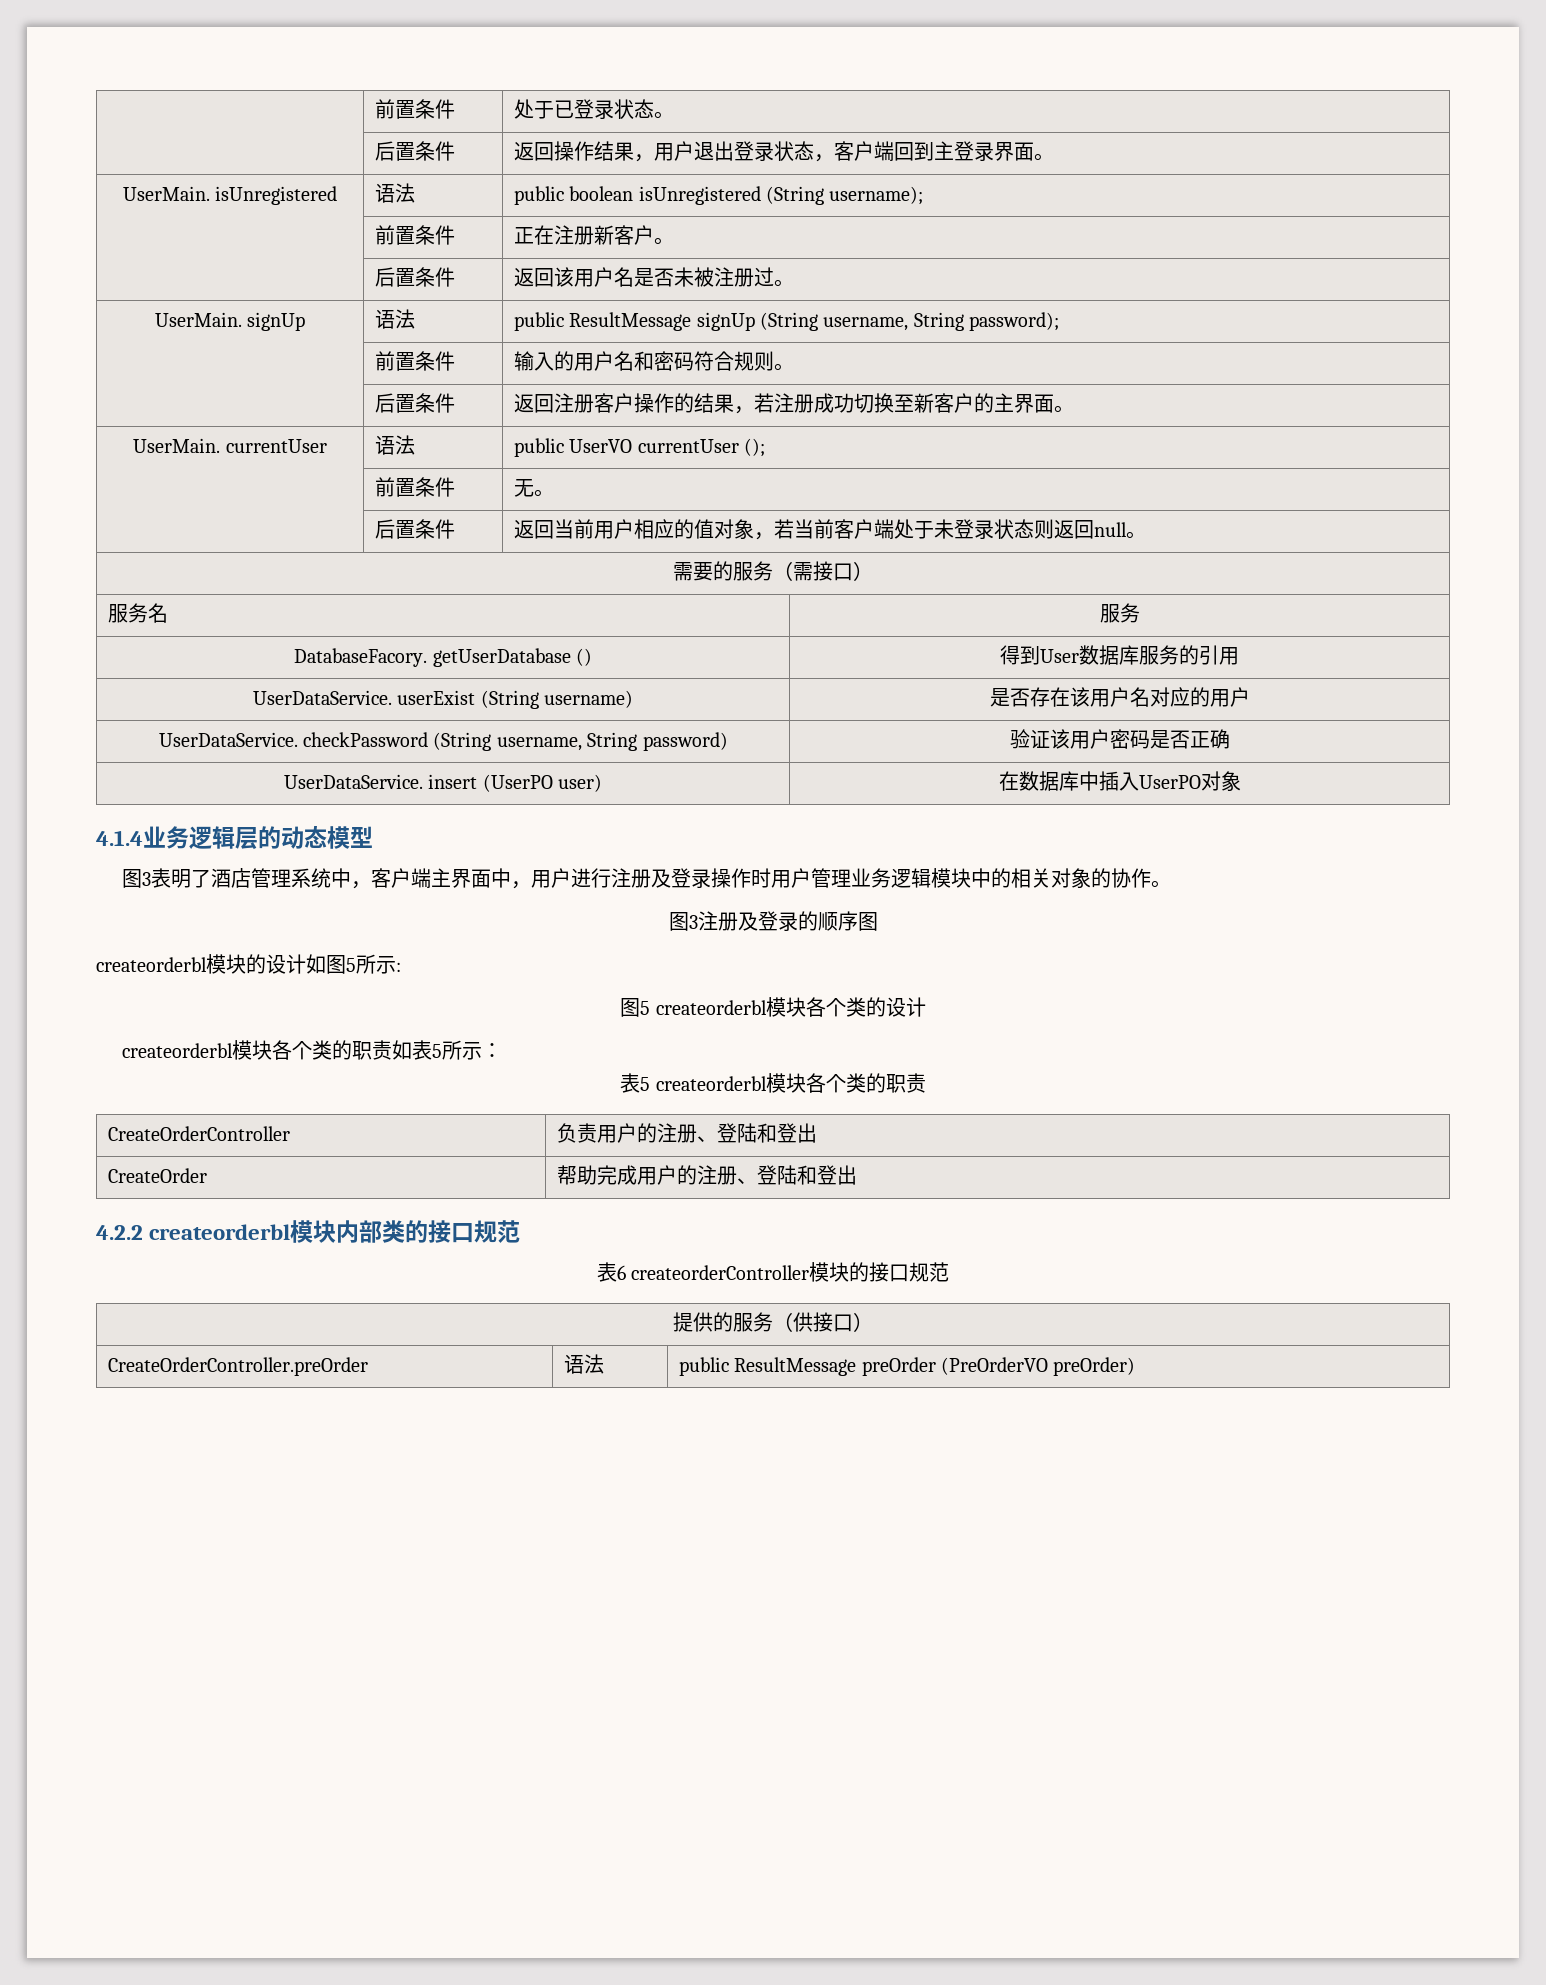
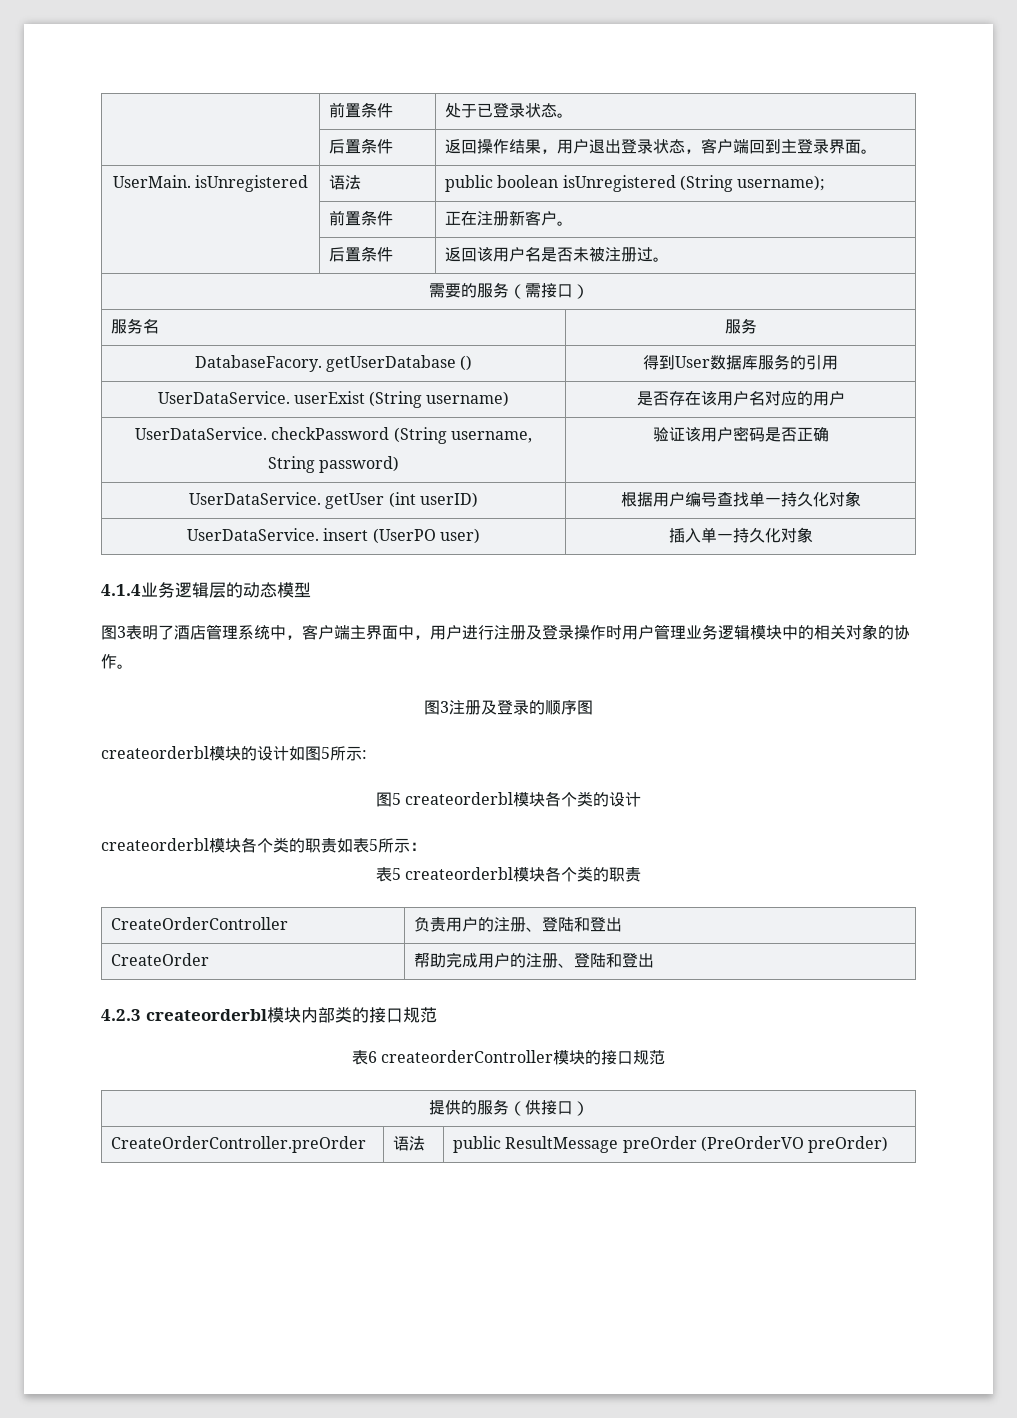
- UserMain. signUp | 语法 | public ResultMessage signUp (String username, String password);
- | 前置条件 | 输入的用户名和密码符合规则。
- | 后置条件 | 返回注册客户操作的结果，若注册成功切换至新客户的主界面。
- UserMain. currentUser | 语法 | public UserVO currentUser ();
- | 前置条件 | 无。
- | 后置条件 | 返回当前用户相应的值对象，若当前客户端处于未登录状态则返回null。
+ UserDataService. getUser (int userID) | 根据用户编号查找单一持久化对象
- UserDataService. insert (UserPO user) | 在数据库中插入UserPO对象
+ UserDataService. insert (UserPO user) | 插入单一持久化对象
- 4.2.2 createorderbl模块内部类的接口规范
+ 4.2.3 createorderbl模块内部类的接口规范

